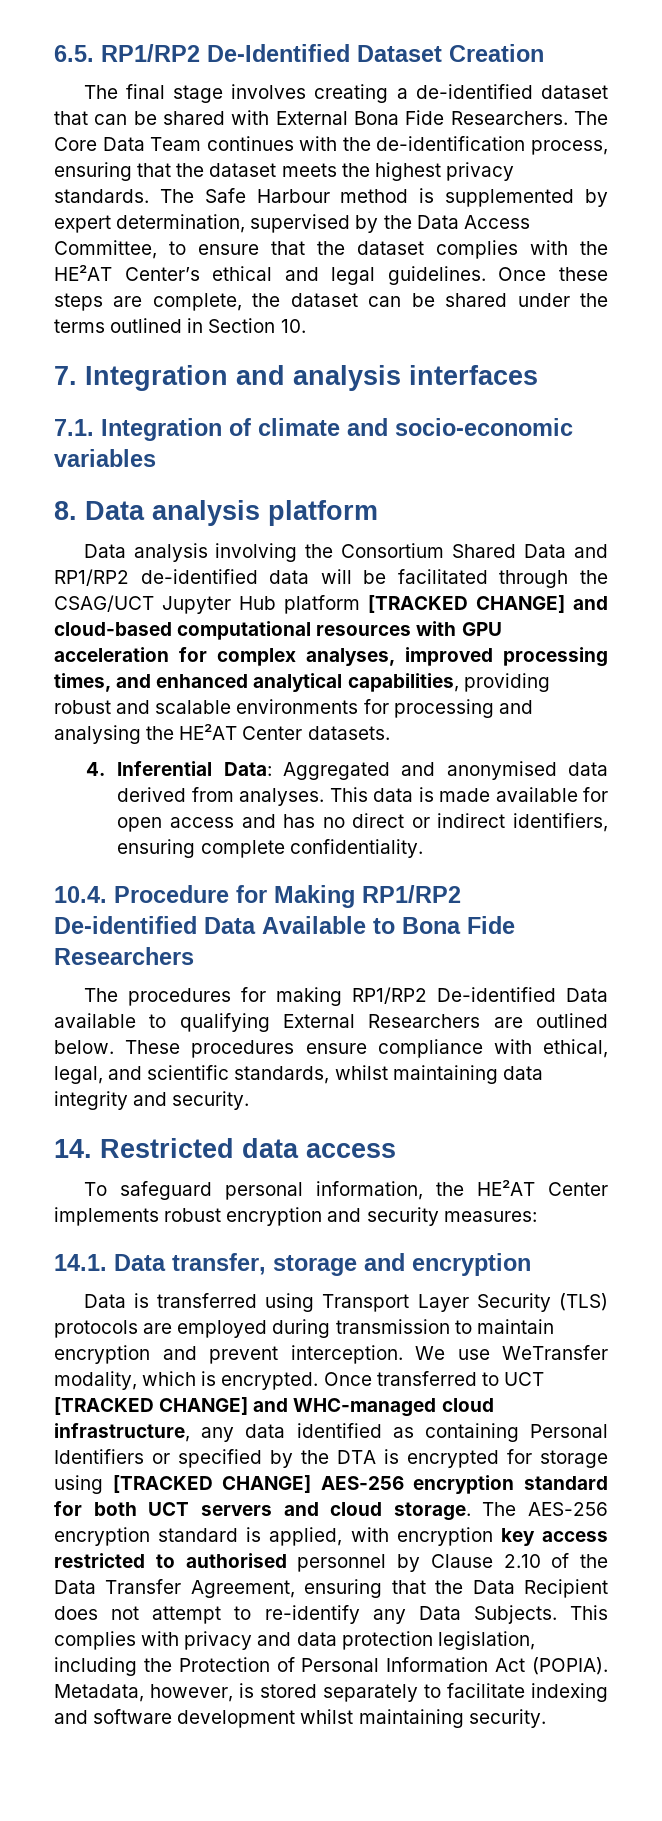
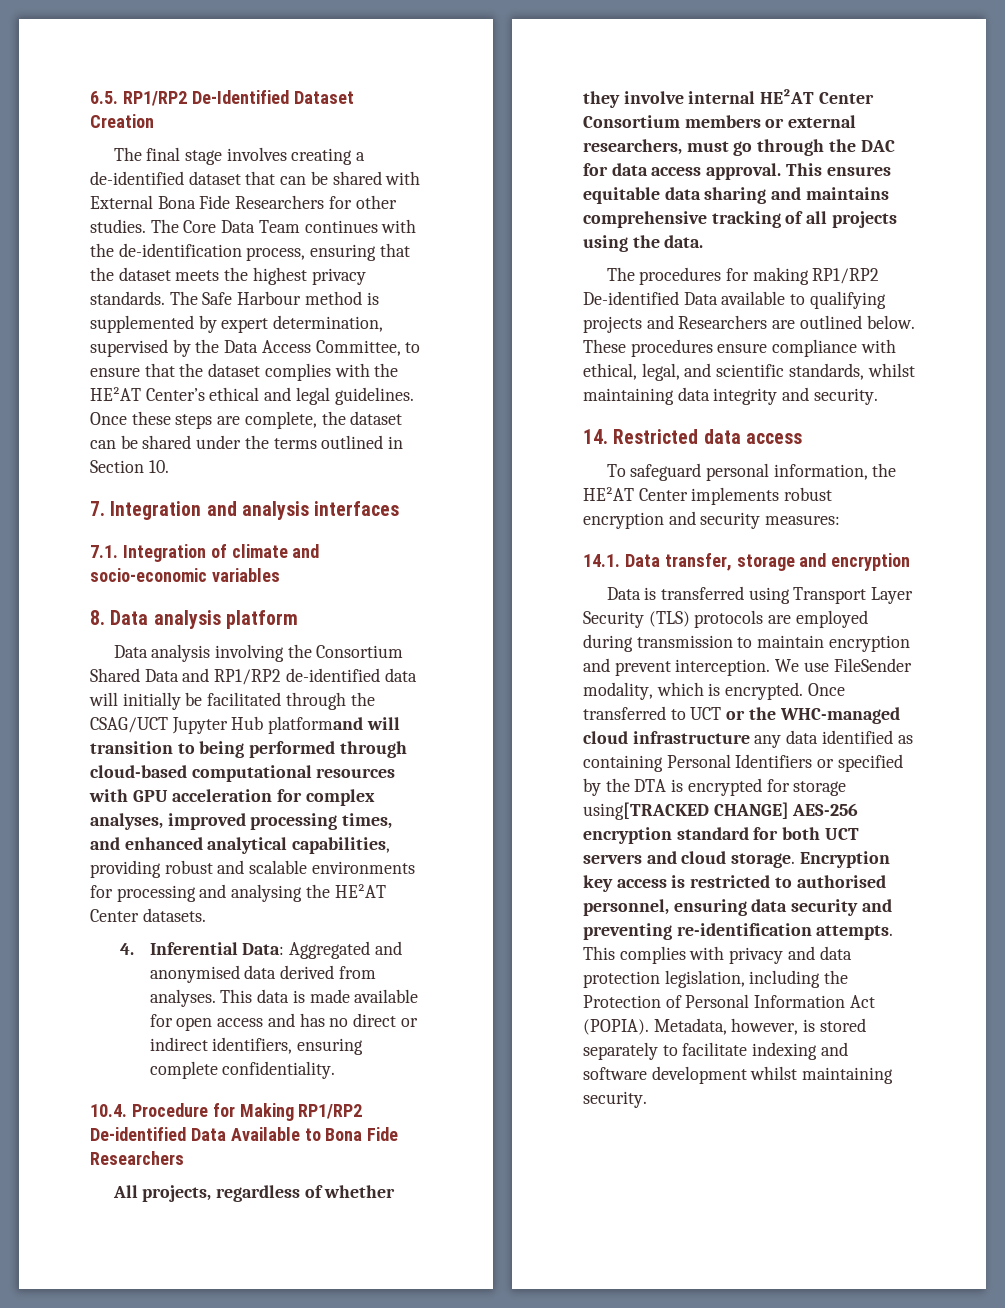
- The final stage involves creating a de-identified dataset that can be shared with External Bona Fide Researchers.
+ The final stage involves creating a de-identified dataset that can be shared with External Bona Fide Researchers for other studies.
- Data analysis involving the Consortium Shared Data and RP1/RP2 de-identified data will be facilitated through the CSAG/UCT Jupyter Hub platform [TRACKED CHANGE] and cloud-based computational resources with GPU acceleration for complex analyses, improved processing times, and enhanced analytical capabilities, providing robust and scalable environments for processing and analysing the HE²AT Center datasets.
+ Data analysis involving the Consortium Shared Data and RP1/RP2 de-identified data will initially be facilitated through the CSAG/UCT Jupyter Hub platformand will transition to being performed through cloud-based computational resources with GPU acceleration for complex analyses, improved processing times, and enhanced analytical capabilities, providing robust and scalable environments for processing and analysing the HE²AT Center datasets.
+ All projects, regardless of whether they involve internal HE²AT Center Consortium members or external researchers, must go through the DAC for data access approval. This ensures equitable data sharing and maintains comprehensive tracking of all projects using the data.
- The procedures for making RP1/RP2 De-identified Data available to qualifying External Researchers are outlined below.
+ The procedures for making RP1/RP2 De-identified Data available to qualifying projects and Researchers are outlined below.
- We use WeTransfer modality, which is encrypted.
+ We use FileSender modality, which is encrypted.
- Once transferred to UCT [TRACKED CHANGE] and WHC-managed cloud infrastructure, any data identified as containing Personal Identifiers or specified by the DTA is encrypted for storage using [TRACKED CHANGE] AES-256 encryption standard for both UCT servers and cloud storage.
+ Once transferred to UCT or the WHC-managed cloud infrastructure any data identified as containing Personal Identifiers or specified by the DTA is encrypted for storage using[TRACKED CHANGE] AES-256 encryption standard for both UCT servers and cloud storage.
- The AES-256 encryption standard is applied, with encryption key access restricted to authorised personnel by Clause 2.10 of the Data Transfer Agreement, ensuring that the Data Recipient does not attempt to re-identify any Data Subjects.
+ Encryption key access is restricted to authorised personnel, ensuring data security and preventing re-identification attempts.

